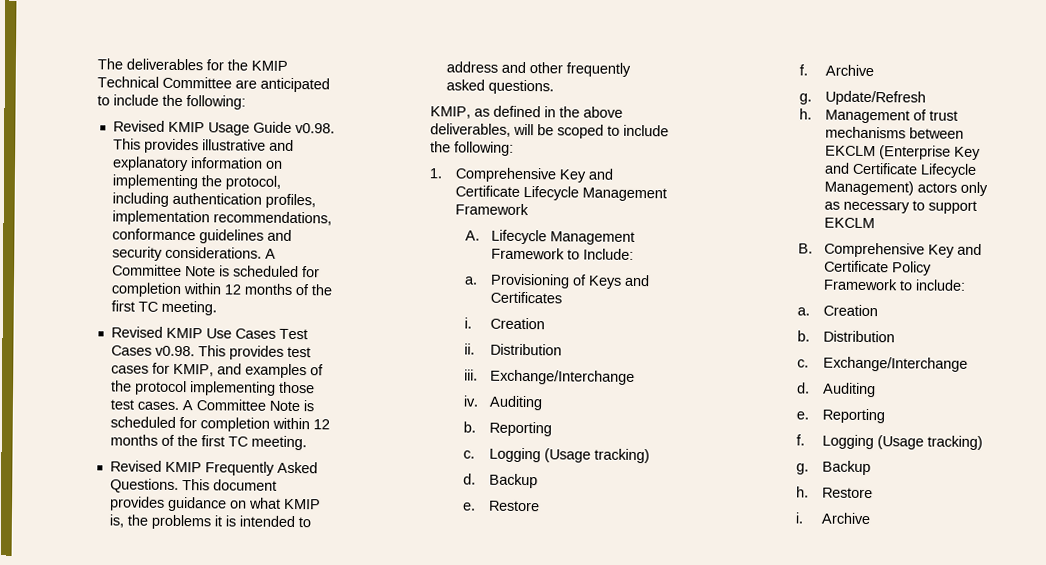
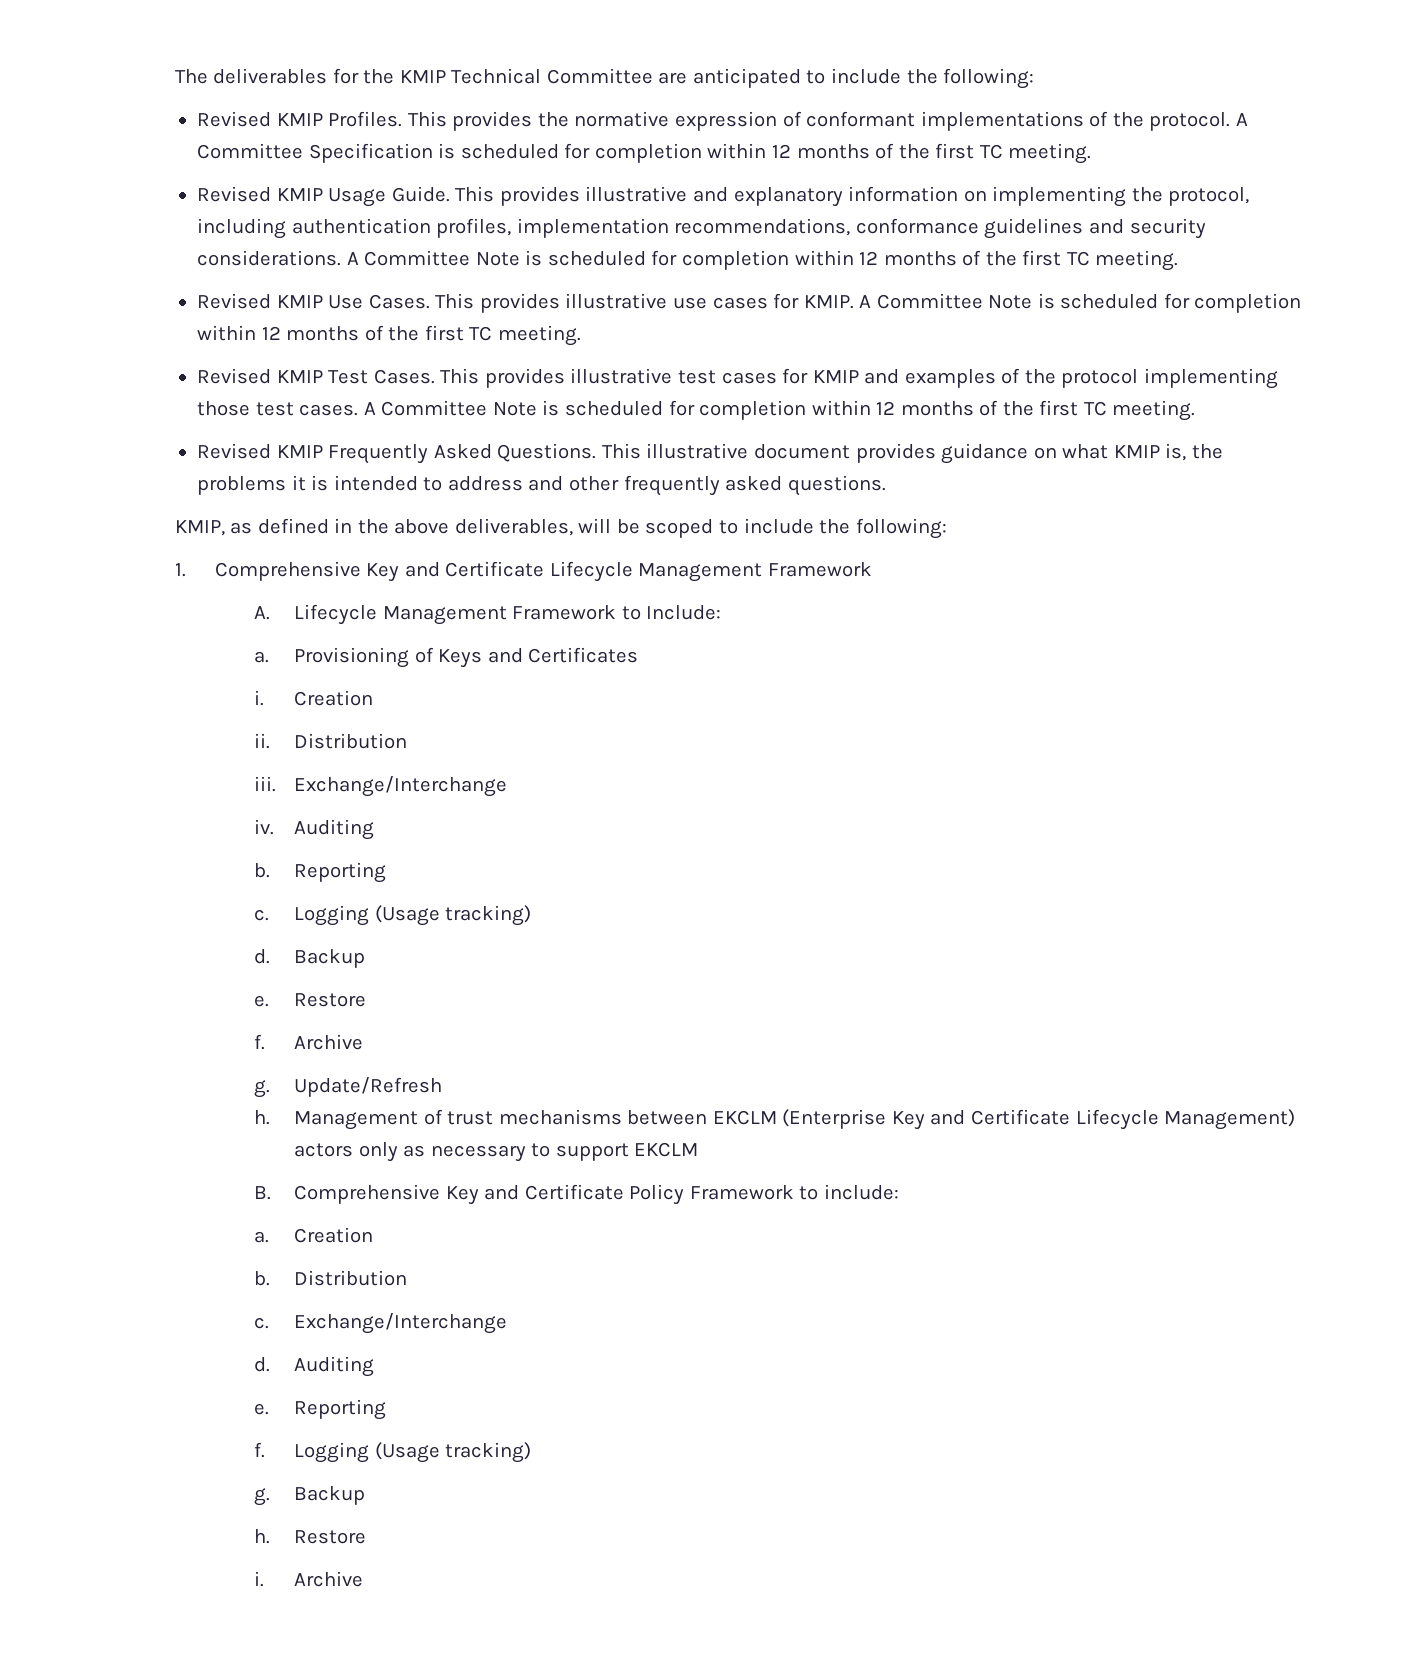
+ Revised KMIP Profiles. This provides the normative expression of conformant implementations of the protocol. A Committee Specification is scheduled for completion within 12 months of the first TC meeting.
- Revised KMIP Usage Guide v0.98. This provides illustrative and explanatory information on implementing the protocol, including authentication profiles, implementation recommendations, conformance guidelines and security considerations.
+ Revised KMIP Usage Guide. This provides illustrative and explanatory information on implementing the protocol, including authentication profiles, implementation recommendations, conformance guidelines and security considerations.
- Revised KMIP Use Cases Test Cases v0.98. This provides test cases for KMIP, and examples of the protocol implementing those test cases.
+ Revised KMIP Use Cases. This provides illustrative use cases for KMIP. A Committee Note is scheduled for completion within 12 months of the first TC meeting.
+ Revised KMIP Test Cases. This provides illustrative test cases for KMIP and examples of the protocol implementing those test cases.
- This document provides guidance on what KMIP is, the problems it is intended to address and other frequently asked questions.
+ This illustrative document provides guidance on what KMIP is, the problems it is intended to address and other frequently asked questions.

